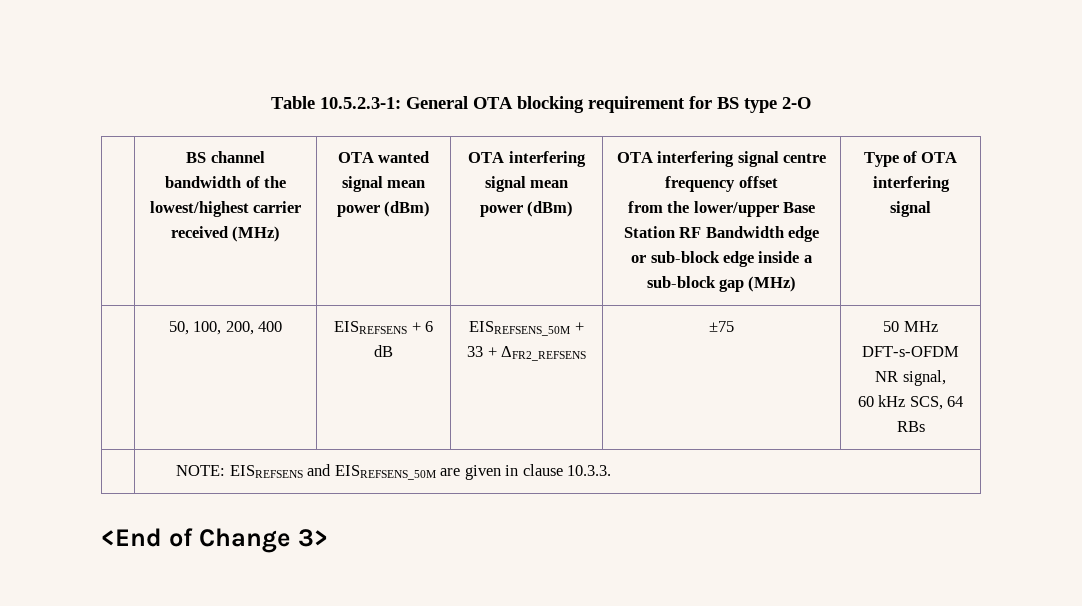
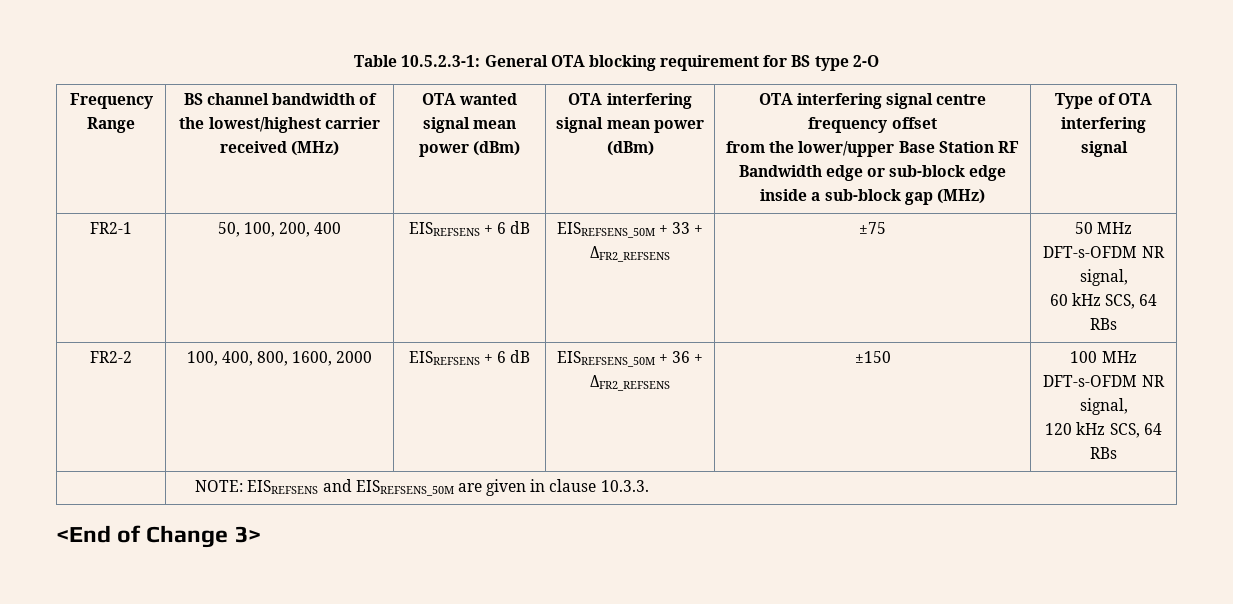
+ Frequency Range
- | 50, 100, 200, 400 | EISREFSENS + 6 dB | EISREFSENS_50M + 33 + ΔFR2_REFSENS | ±75 | 50 MHz DFT-s-OFDM NR signal,
+ FR2-1 | 50, 100, 200, 400 | EISREFSENS + 6 dB | EISREFSENS_50M + 33 + ΔFR2_REFSENS | ±75 | 50 MHz DFT-s-OFDM NR signal,
+ FR2-2 | 100, 400, 800, 1600, 2000 | EISREFSENS + 6 dB | EISREFSENS_50M + 36 + ΔFR2_REFSENS | ±150 | 100 MHz DFT-s-OFDM NR signal,
+ 120 kHz SCS, 64 RBs

